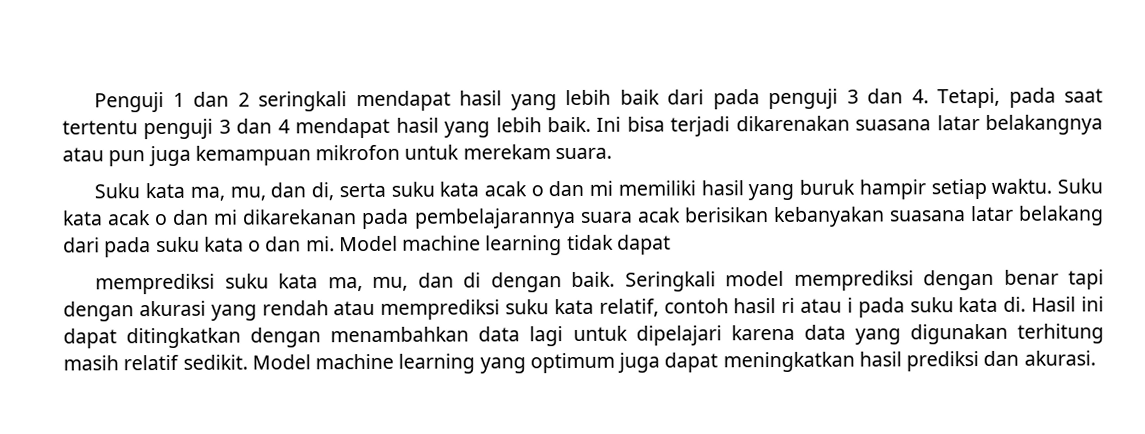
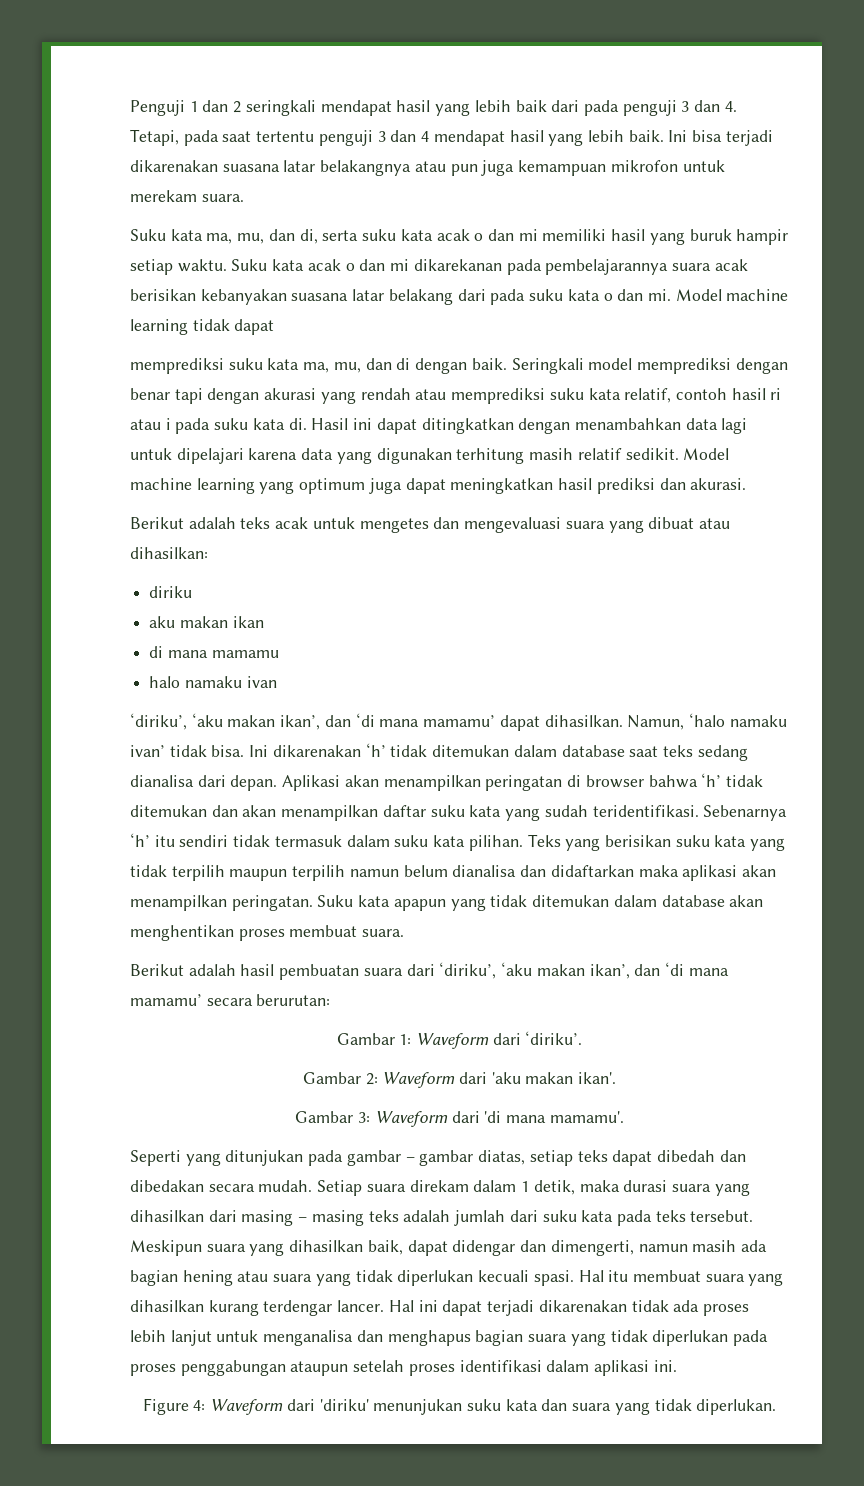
+ Berikut adalah teks acak untuk mengetes dan mengevaluasi suara yang dibuat atau dihasilkan:
+ diriku
+ aku makan ikan
+ di mana mamamu
+ halo namaku ivan
+ ‘diriku’, ‘aku makan ikan’, dan ‘di mana mamamu’ dapat dihasilkan. Namun, ‘halo namaku ivan’ tidak bisa. Ini dikarenakan ‘h’ tidak ditemukan dalam database saat teks sedang dianalisa dari depan. Aplikasi akan menampilkan peringatan di browser bahwa ‘h’ tidak ditemukan dan akan menampilkan daftar suku kata yang sudah teridentifikasi. Sebenarnya ‘h’ itu sendiri tidak termasuk dalam suku kata pilihan. Teks yang berisikan suku kata yang tidak terpilih maupun terpilih namun belum dianalisa dan didaftarkan maka aplikasi akan menampilkan peringatan. Suku kata apapun yang tidak ditemukan dalam database akan menghentikan proses membuat suara.
+ Berikut adalah hasil pembuatan suara dari ‘diriku’, ‘aku makan ikan’, dan ‘di mana mamamu’ secara berurutan:
+ Gambar 1: Waveform dari ‘diriku’.
+ Gambar 2: Waveform dari 'aku makan ikan'.
+ Gambar 3: Waveform dari 'di mana mamamu'.
+ Seperti yang ditunjukan pada gambar – gambar diatas, setiap teks dapat dibedah dan dibedakan secara mudah. Setiap suara direkam dalam 1 detik, maka durasi suara yang dihasilkan dari masing – masing teks adalah jumlah dari suku kata pada teks tersebut. Meskipun suara yang dihasilkan baik, dapat didengar dan dimengerti, namun masih ada bagian hening atau suara yang tidak diperlukan kecuali spasi. Hal itu membuat suara yang dihasilkan kurang terdengar lancer. Hal ini dapat terjadi dikarenakan tidak ada proses lebih lanjut untuk menganalisa dan menghapus bagian suara yang tidak diperlukan pada proses penggabungan ataupun setelah proses identifikasi dalam aplikasi ini.
+ Figure 4: Waveform dari 'diriku' menunjukan suku kata dan suara yang tidak diperlukan.

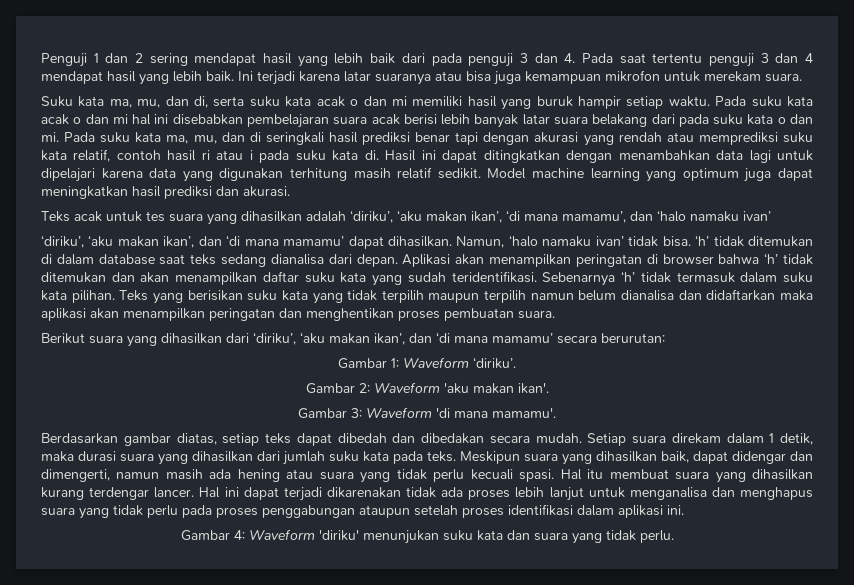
- Penguji 1 dan 2 seringkali mendapat hasil yang lebih baik dari pada penguji 3 dan 4. Tetapi, pada saat tertentu penguji 3 dan 4 mendapat hasil yang lebih baik.
+ Penguji 1 dan 2 sering mendapat hasil yang lebih baik dari pada penguji 3 dan 4. Pada saat tertentu penguji 3 dan 4 mendapat hasil yang lebih baik.
- Ini bisa terjadi dikarenakan suasana latar belakangnya atau pun juga kemampuan mikrofon untuk merekam suara.
+ Ini terjadi karena latar suaranya atau bisa juga kemampuan mikrofon untuk merekam suara.
- Suku kata acak o dan mi dikarekanan pada pembelajarannya suara acak berisikan kebanyakan suasana latar belakang dari pada suku kata o dan mi.
+ Pada suku kata acak o dan mi hal ini disebabkan pembelajaran suara acak berisi lebih banyak latar suara belakang dari pada suku kata o dan mi.
- Model machine learning tidak dapat
- memprediksi suku kata ma, mu, dan di dengan baik. Seringkali model memprediksi dengan benar tapi dengan akurasi yang rendah atau memprediksi suku kata relatif, contoh hasil ri atau i pada suku kata di.
+ Pada suku kata ma, mu, dan di seringkali hasil prediksi benar tapi dengan akurasi yang rendah atau memprediksi suku kata relatif, contoh hasil ri atau i pada suku kata di.
- Berikut adalah teks acak untuk mengetes dan mengevaluasi suara yang dibuat atau dihasilkan:
- diriku
- aku makan ikan
- di mana mamamu
- halo namaku ivan
+ Teks acak untuk tes suara yang dihasilkan adalah ‘diriku’, ‘aku makan ikan’, ‘di mana mamamu’, dan ‘halo namaku ivan’
- Ini dikarenakan ‘h’ tidak ditemukan dalam database saat teks sedang dianalisa dari depan.
+ ‘h’ tidak ditemukan di dalam database saat teks sedang dianalisa dari depan.
- Sebenarnya ‘h’ itu sendiri tidak termasuk dalam suku kata pilihan.
+ Sebenarnya ‘h’ tidak termasuk dalam suku kata pilihan.
- Teks yang berisikan suku kata yang tidak terpilih maupun terpilih namun belum dianalisa dan didaftarkan maka aplikasi akan menampilkan peringatan. Suku kata apapun yang tidak ditemukan dalam database akan menghentikan proses membuat suara.
+ Teks yang berisikan suku kata yang tidak terpilih maupun terpilih namun belum dianalisa dan didaftarkan maka aplikasi akan menampilkan peringatan dan menghentikan proses pembuatan suara.
- Berikut adalah hasil pembuatan suara dari ‘diriku’, ‘aku makan ikan’, dan ‘di mana mamamu’ secara berurutan:
+ Berikut suara yang dihasilkan dari ‘diriku’, ‘aku makan ikan’, dan ‘di mana mamamu’ secara berurutan:
- Gambar 1: Waveform dari ‘diriku’.
+ Gambar 1: Waveform ‘diriku’.
- Gambar 2: Waveform dari 'aku makan ikan'.
+ Gambar 2: Waveform 'aku makan ikan'.
- Gambar 3: Waveform dari 'di mana mamamu'.
+ Gambar 3: Waveform 'di mana mamamu'.
- Seperti yang ditunjukan pada gambar – gambar diatas, setiap teks dapat dibedah dan dibedakan secara mudah.
+ Berdasarkan gambar diatas, setiap teks dapat dibedah dan dibedakan secara mudah.
- Setiap suara direkam dalam 1 detik, maka durasi suara yang dihasilkan dari masing – masing teks adalah jumlah dari suku kata pada teks tersebut.
+ Setiap suara direkam dalam 1 detik, maka durasi suara yang dihasilkan dari jumlah suku kata pada teks.
- Meskipun suara yang dihasilkan baik, dapat didengar dan dimengerti, namun masih ada bagian hening atau suara yang tidak diperlukan kecuali spasi.
+ Meskipun suara yang dihasilkan baik, dapat didengar dan dimengerti, namun masih ada hening atau suara yang tidak perlu kecuali spasi.
- Hal ini dapat terjadi dikarenakan tidak ada proses lebih lanjut untuk menganalisa dan menghapus bagian suara yang tidak diperlukan pada proses penggabungan ataupun setelah proses identifikasi dalam aplikasi ini.
+ Hal ini dapat terjadi dikarenakan tidak ada proses lebih lanjut untuk menganalisa dan menghapus suara yang tidak perlu pada proses penggabungan ataupun setelah proses identifikasi dalam aplikasi ini.
- Figure 4: Waveform dari 'diriku' menunjukan suku kata dan suara yang tidak diperlukan.
+ Gambar 4: Waveform 'diriku' menunjukan suku kata dan suara yang tidak perlu.

